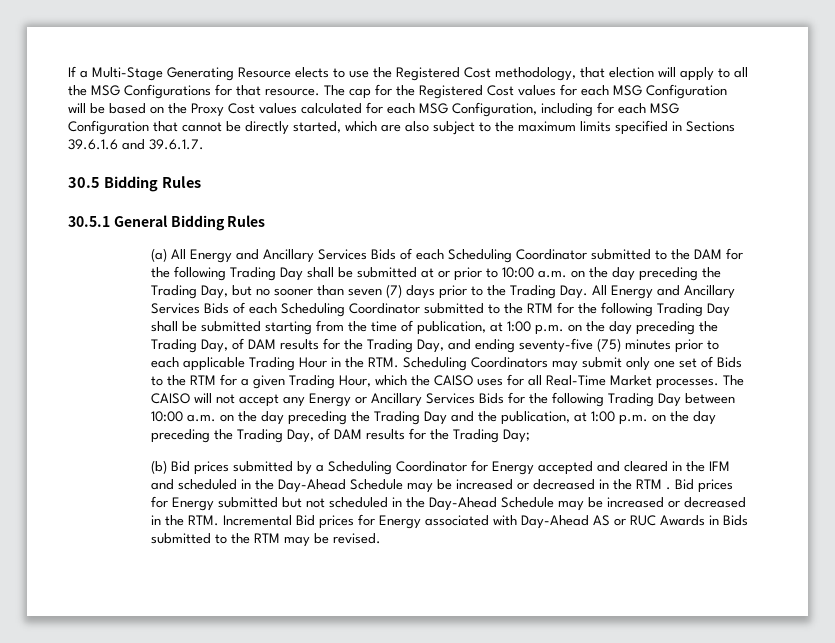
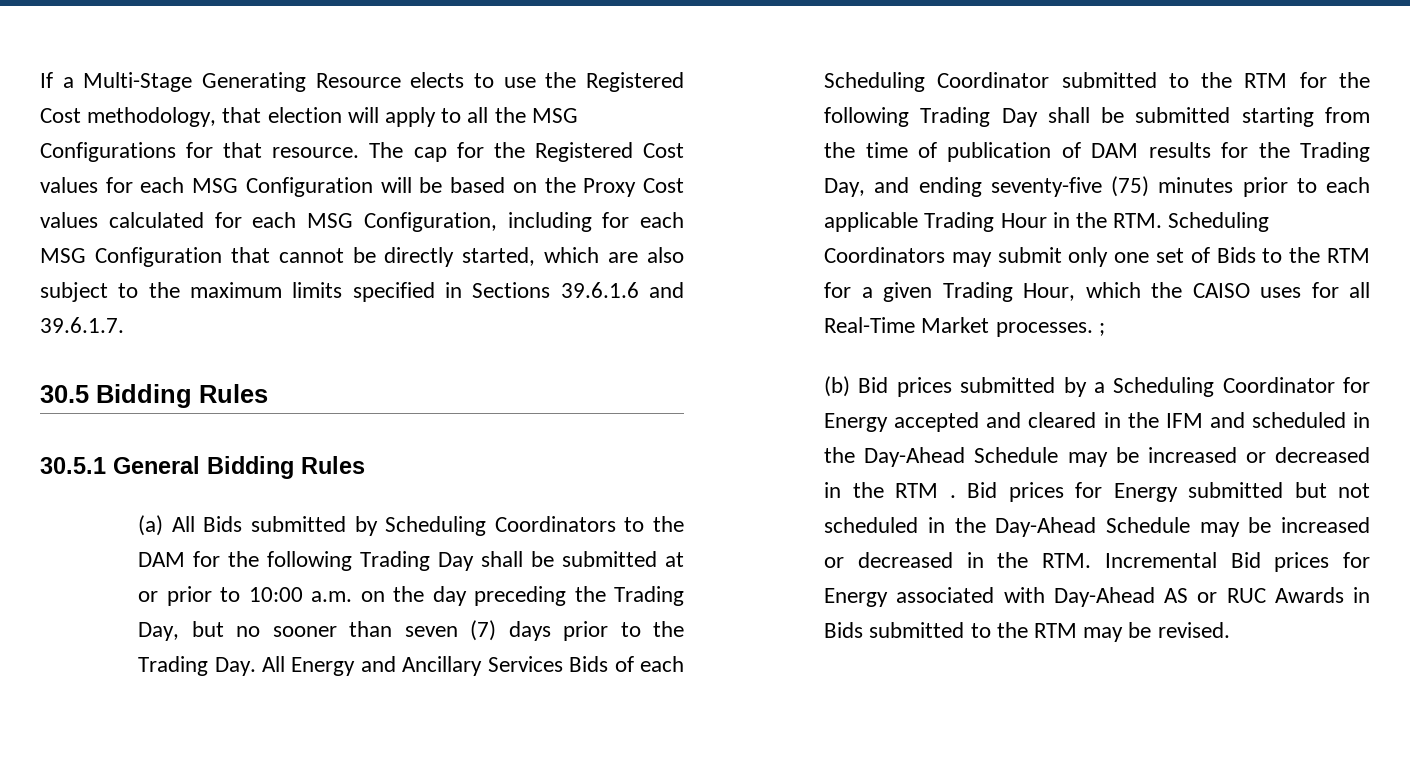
- (a) All Energy and Ancillary Services Bids of each Scheduling Coordinator submitted to the DAM for the following Trading Day shall be submitted at or prior to 10:00 a.m. on the day preceding the Trading Day, but no sooner than seven (7) days prior to the Trading Day. All Energy and Ancillary Services Bids of each Scheduling Coordinator submitted to the RTM for the following Trading Day shall be submitted starting from the time of publication, at 1:00 p.m. on the day preceding the Trading Day, of DAM results for the Trading Day, and ending seventy-five (75) minutes prior to each applicable Trading Hour in the RTM. Scheduling Coordinators may submit only one set of Bids to the RTM for a given Trading Hour, which the CAISO uses for all Real-Time Market processes. The CAISO will not accept any Energy or Ancillary Services Bids for the following Trading Day between 10:00 a.m. on the day preceding the Trading Day and the publication, at 1:00 p.m. on the day preceding the Trading Day, of DAM results for the Trading Day;
+ (a) All Bids submitted by Scheduling Coordinators to the DAM for the following Trading Day shall be submitted at or prior to 10:00 a.m. on the day preceding the Trading Day, but no sooner than seven (7) days prior to the Trading Day. All Energy and Ancillary Services Bids of each Scheduling Coordinator submitted to the RTM for the following Trading Day shall be submitted starting from the time of publication of DAM results for the Trading Day, and ending seventy-five (75) minutes prior to each applicable Trading Hour in the RTM. Scheduling Coordinators may submit only one set of Bids to the RTM for a given Trading Hour, which the CAISO uses for all Real-Time Market processes. ;

